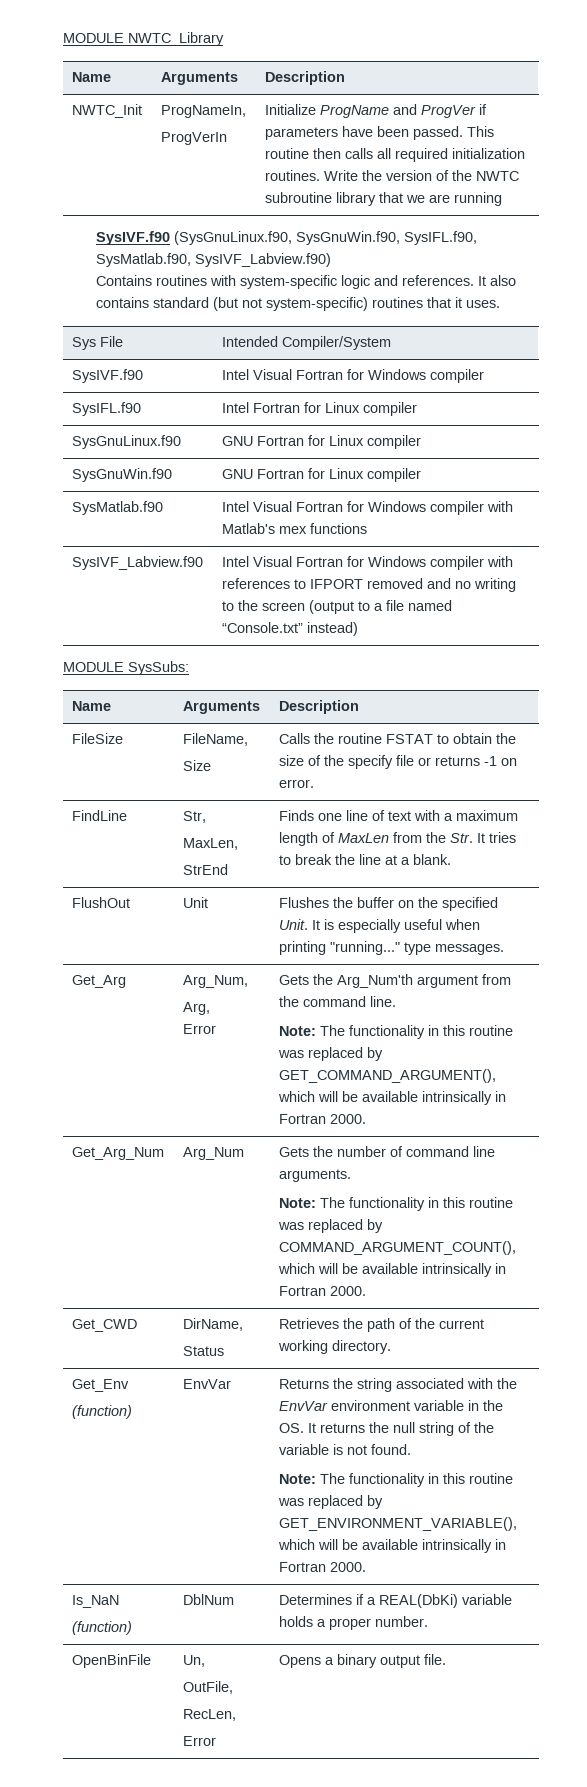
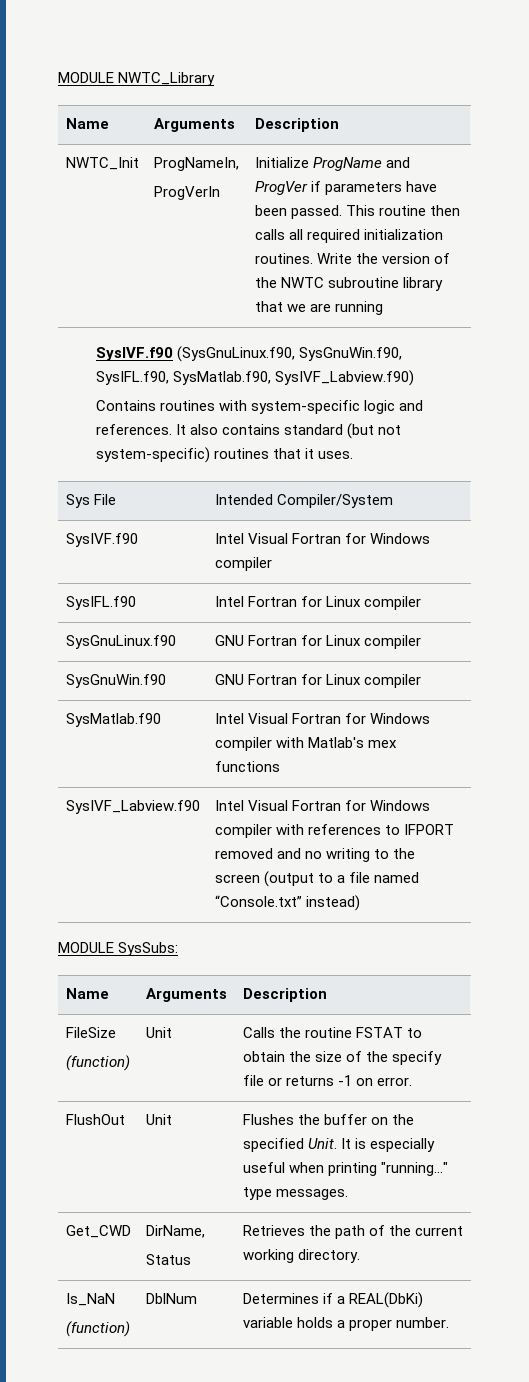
- FileSize | FileName,
- Size | Calls the routine FSTAT to obtain the size of the specify file or returns -1 on error.
+ FileSize
+ (function) | Unit | Calls the routine FSTAT to obtain the size of the specify file or returns -1 on error.
- FindLine | Str,
- MaxLen,
- StrEnd | Finds one line of text with a maximum length of MaxLen from the Str. It tries to break the line at a blank.
- Get_Arg | Arg_Num,
- Arg,
- Error | Gets the Arg_Num'th argument from the command line.
- Note: The functionality in this routine was replaced by GET_COMMAND_ARGUMENT(), which will be available intrinsically in Fortran 2000.
- Get_Arg_Num | Arg_Num | Gets the number of command line arguments.
- Note: The functionality in this routine was replaced by COMMAND_ARGUMENT_COUNT(), which will be available intrinsically in Fortran 2000.
- Get_Env
- (function) | EnvVar | Returns the string associated with the EnvVar environment variable in the OS. It returns the null string of the variable is not found.
- Note: The functionality in this routine was replaced by GET_ENVIRONMENT_VARIABLE(), which will be available intrinsically in Fortran 2000.
- OpenBinFile | Un,
- OutFile,
- RecLen,
- Error | Opens a binary output file.

